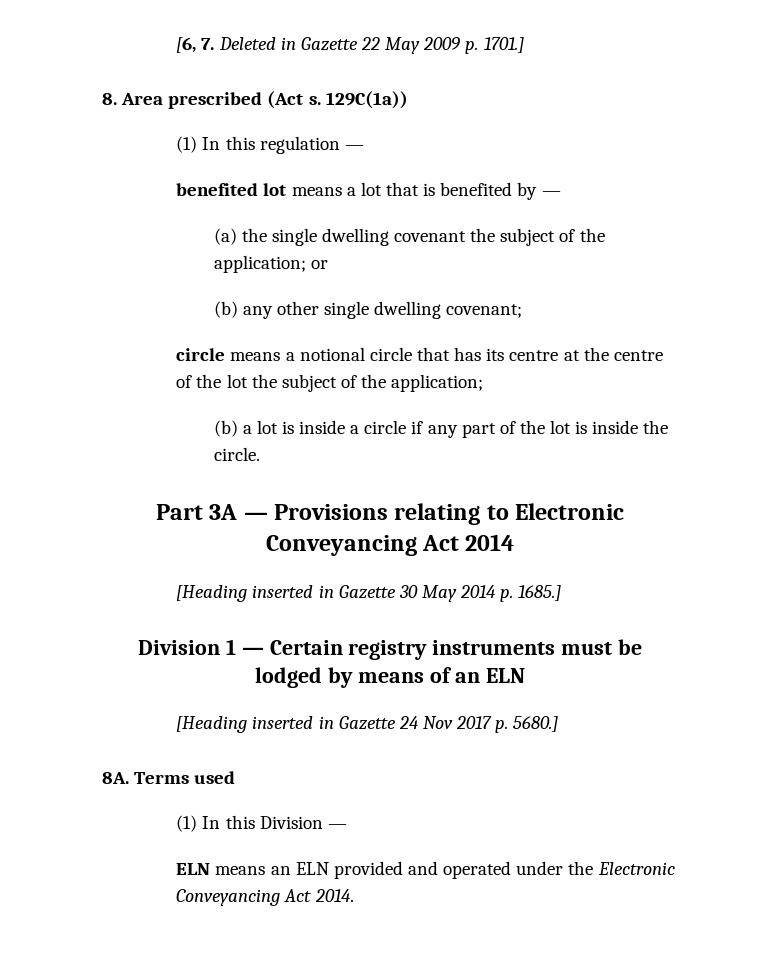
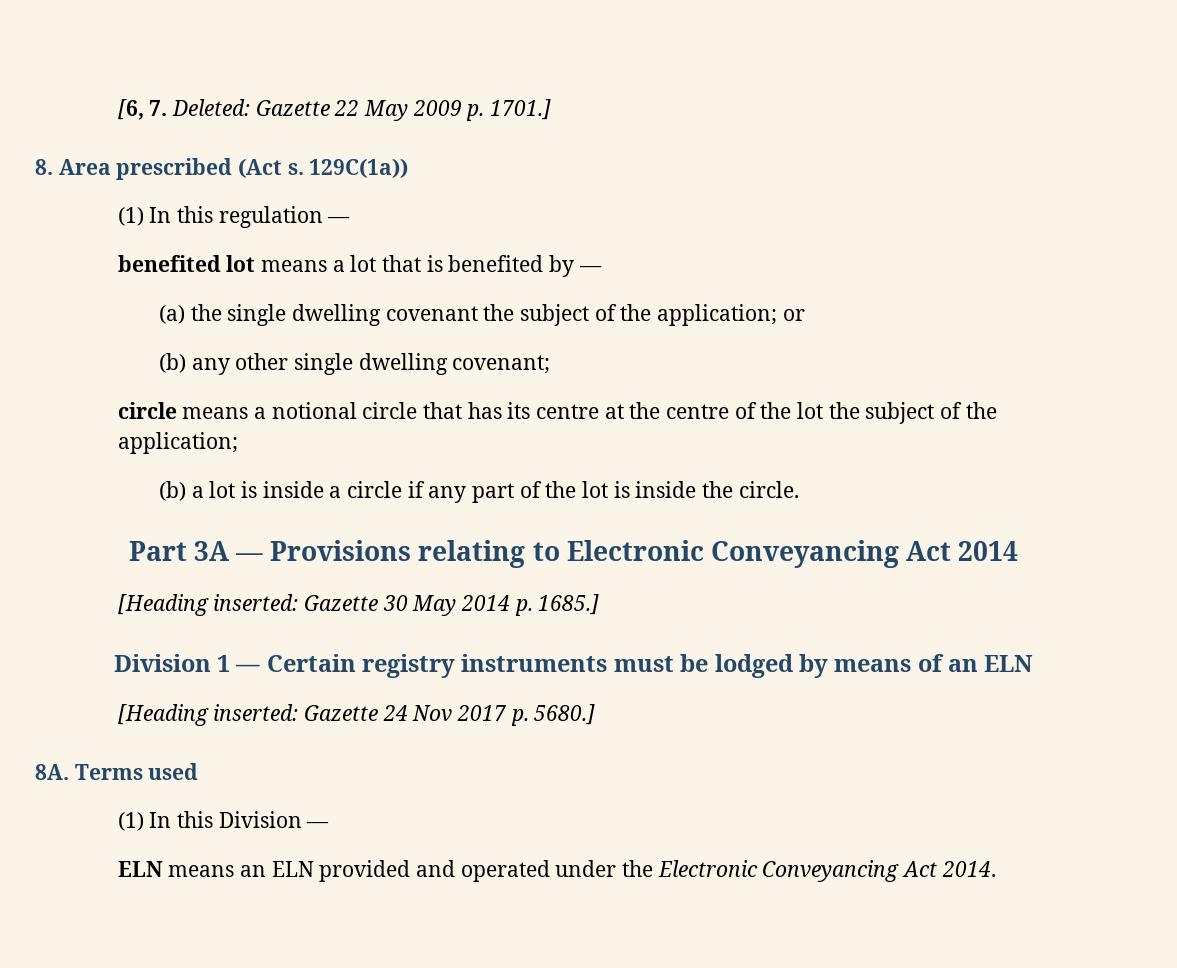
- [6, 7. Deleted in Gazette 22 May 2009 p. 1701.]
+ [6, 7. Deleted: Gazette 22 May 2009 p. 1701.]
- [Heading inserted in Gazette 30 May 2014 p. 1685.]
+ [Heading inserted: Gazette 30 May 2014 p. 1685.]
- [Heading inserted in Gazette 24 Nov 2017 p. 5680.]
+ [Heading inserted: Gazette 24 Nov 2017 p. 5680.]

